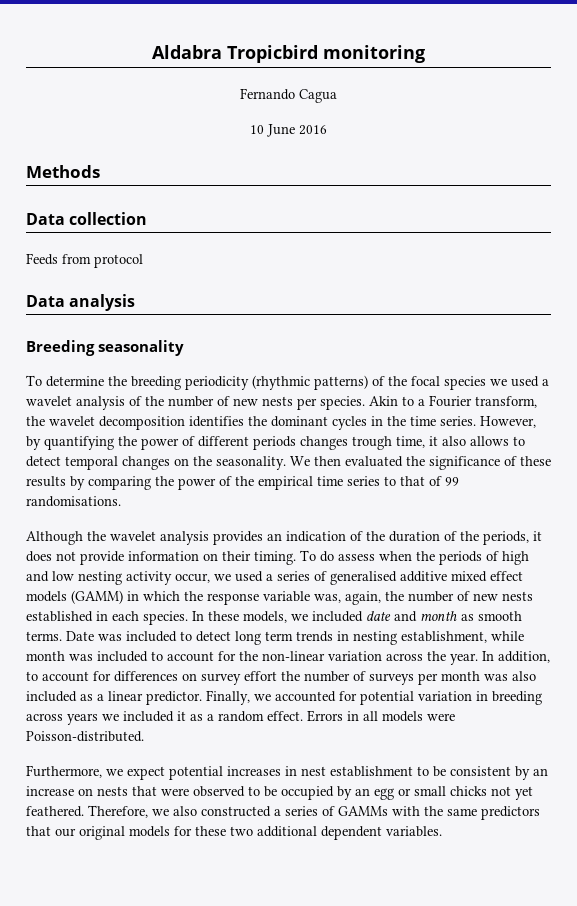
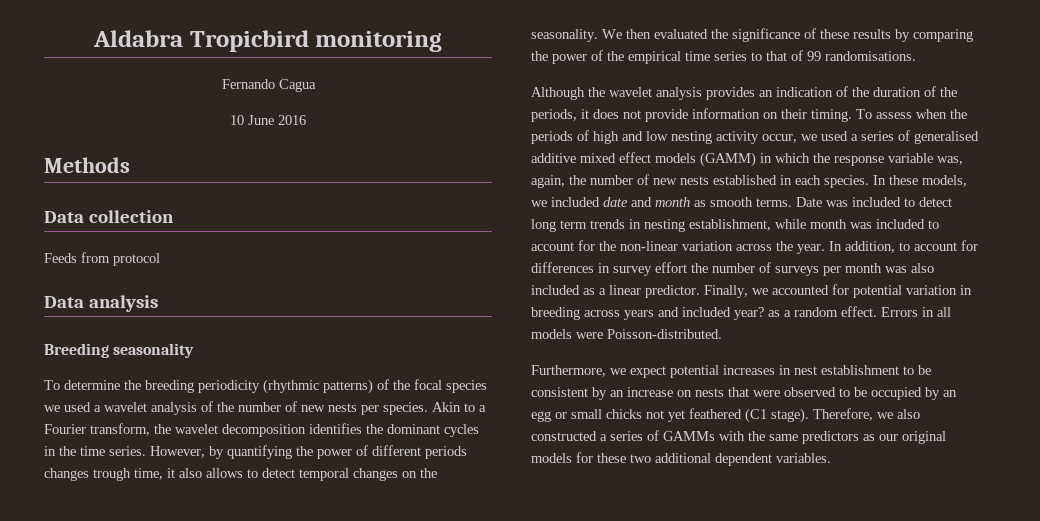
- To do assess when the periods of high and low nesting activity occur, we used a series of generalised additive mixed effect models (GAMM) in which the response variable was, again, the number of new nests established in each species.
+ To assess when the periods of high and low nesting activity occur, we used a series of generalised additive mixed effect models (GAMM) in which the response variable was, again, the number of new nests established in each species.
- In addition, to account for differences on survey effort the number of surveys per month was also included as a linear predictor.
+ In addition, to account for differences in survey effort the number of surveys per month was also included as a linear predictor.
- Finally, we accounted for potential variation in breeding across years we included it as a random effect.
+ Finally, we accounted for potential variation in breeding across years and included year? as a random effect.
- Furthermore, we expect potential increases in nest establishment to be consistent by an increase on nests that were observed to be occupied by an egg or small chicks not yet feathered.
+ Furthermore, we expect potential increases in nest establishment to be consistent by an increase on nests that were observed to be occupied by an egg or small chicks not yet feathered (C1 stage).
- Therefore, we also constructed a series of GAMMs with the same predictors that our original models for these two additional dependent variables.
+ Therefore, we also constructed a series of GAMMs with the same predictors as our original models for these two additional dependent variables.

